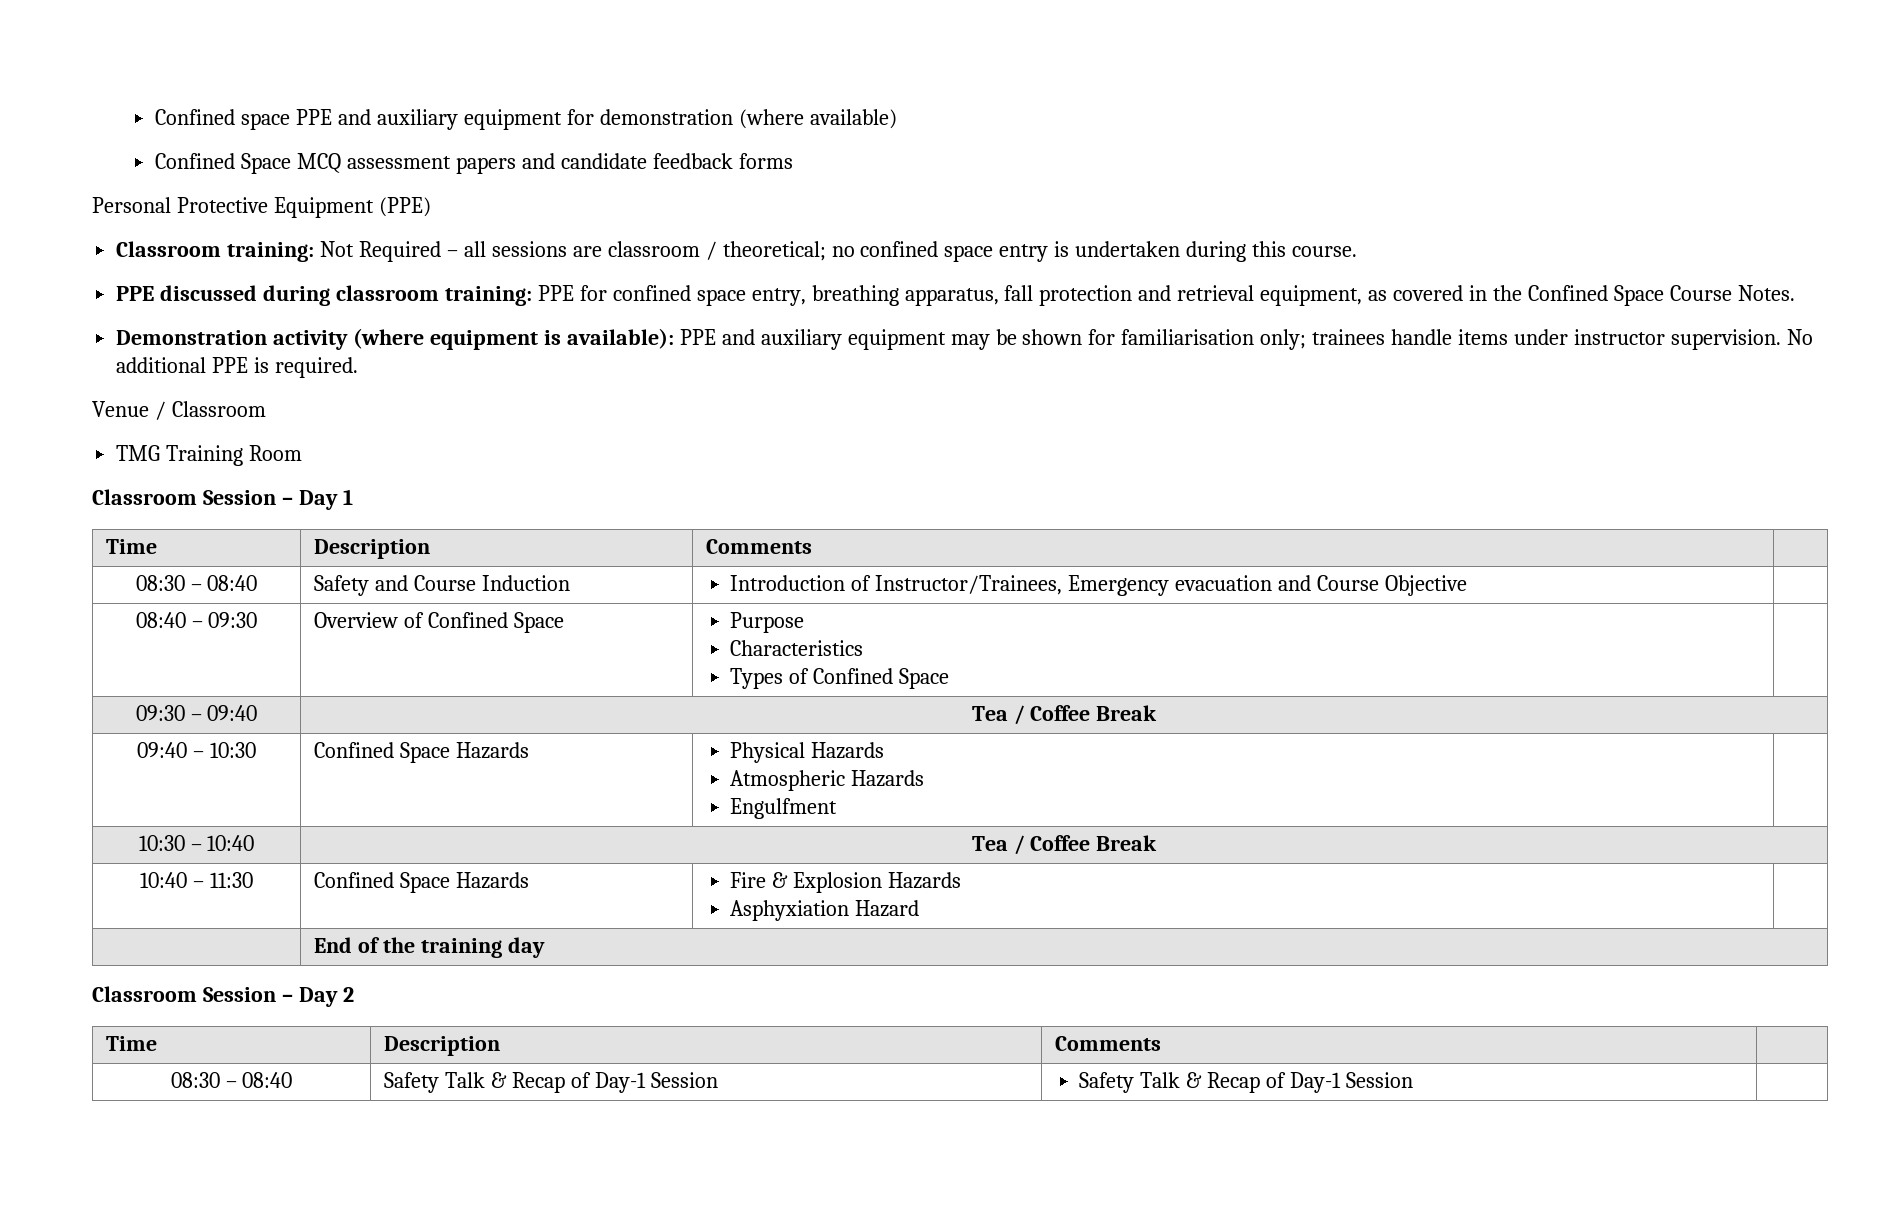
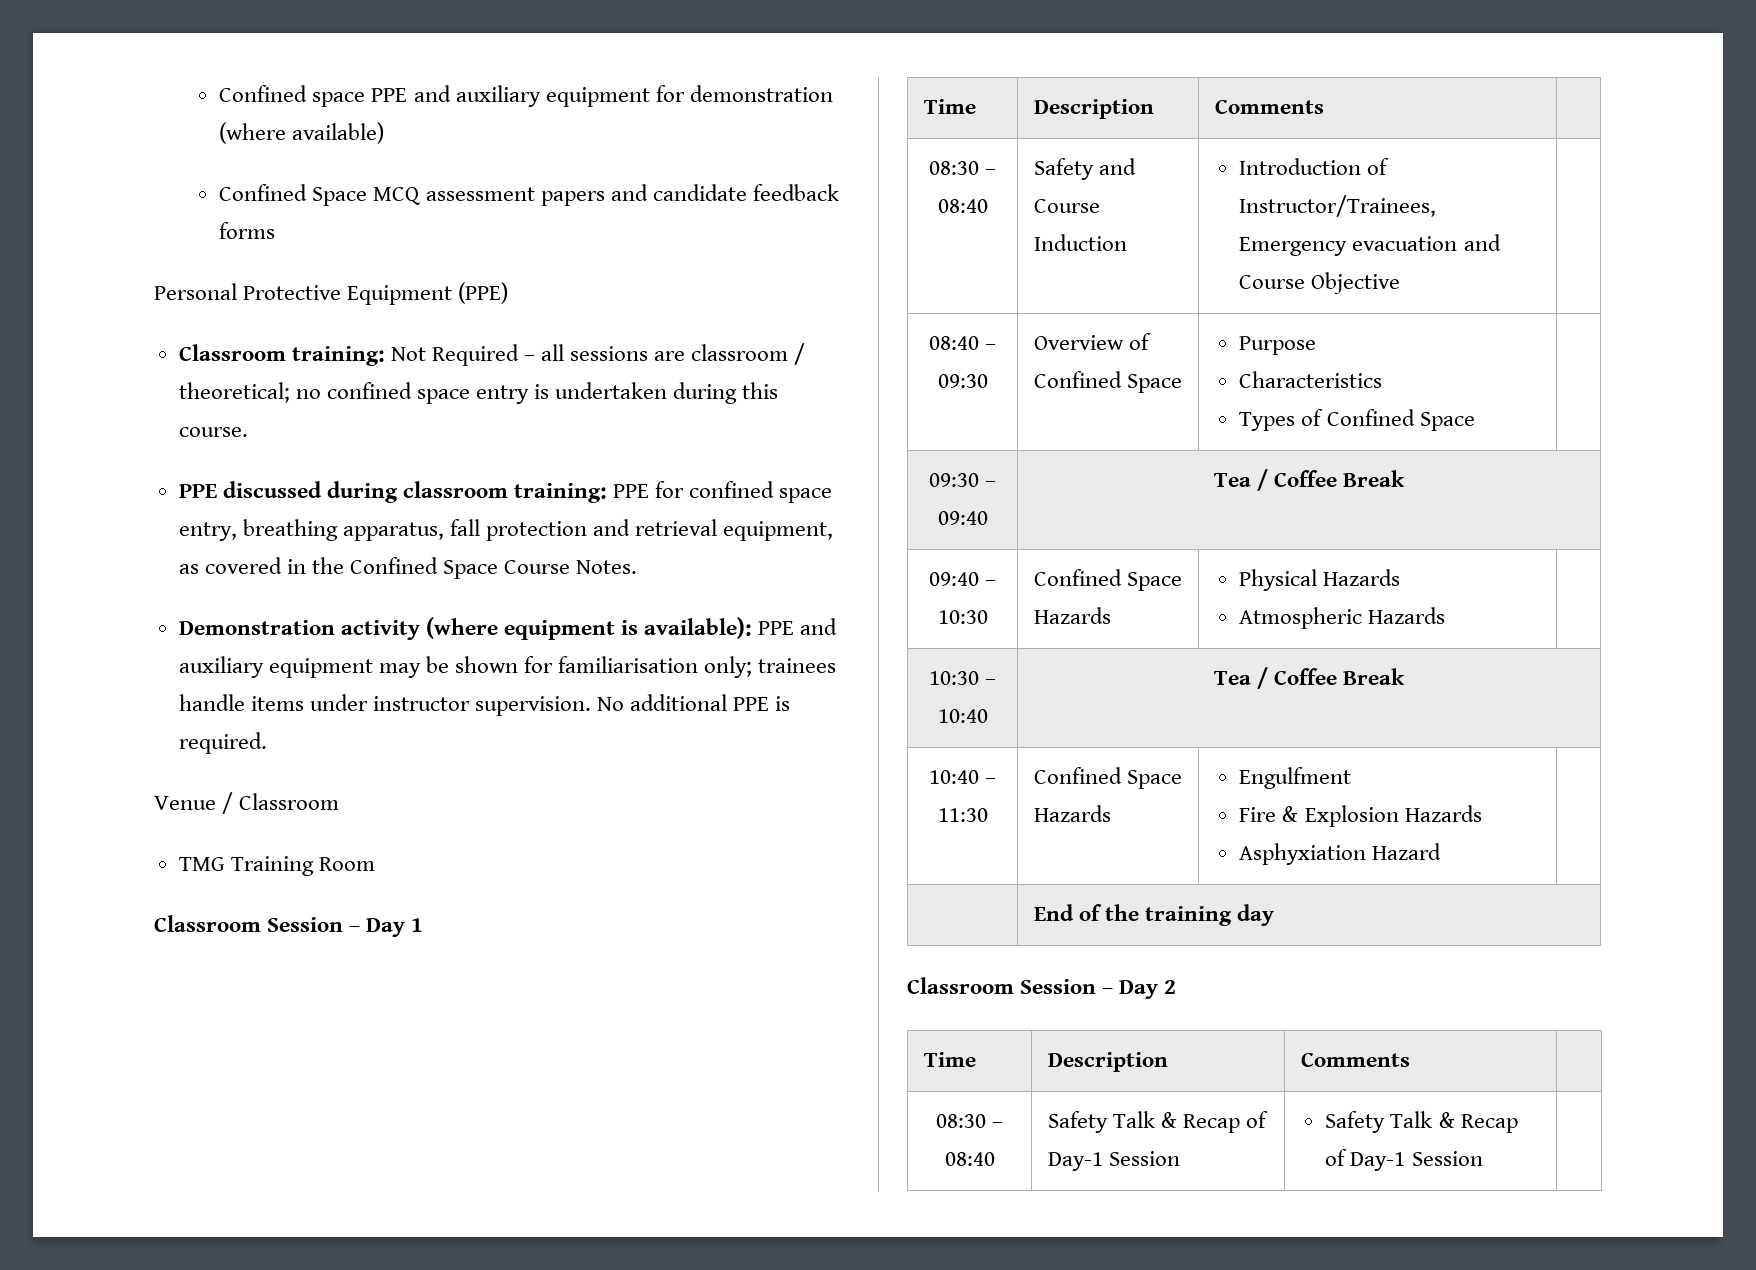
  09:40 – 10:30 | Confined Space Hazards | Physical Hazards
- Atmospheric Hazards
- Engulfment |
+ Atmospheric Hazards |
- 10:40 – 11:30 | Confined Space Hazards | Fire & Explosion Hazards
+ 10:40 – 11:30 | Confined Space Hazards | Engulfment
+ Fire & Explosion Hazards

